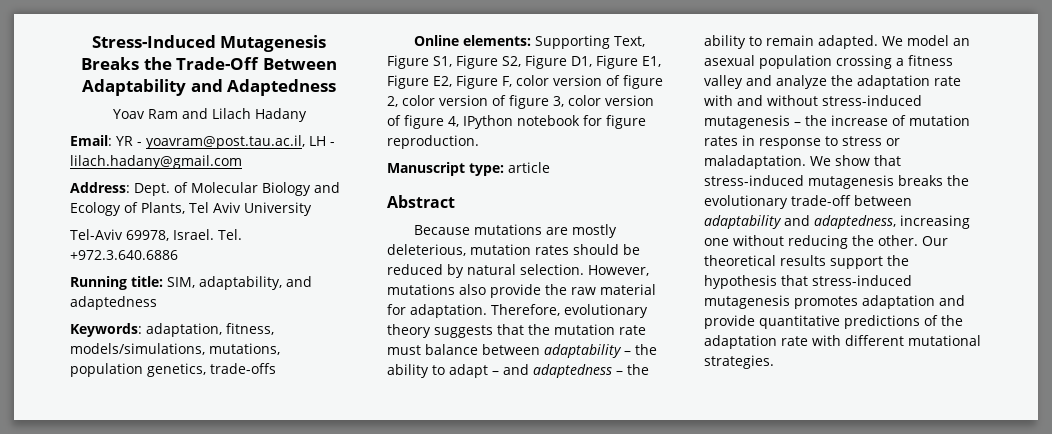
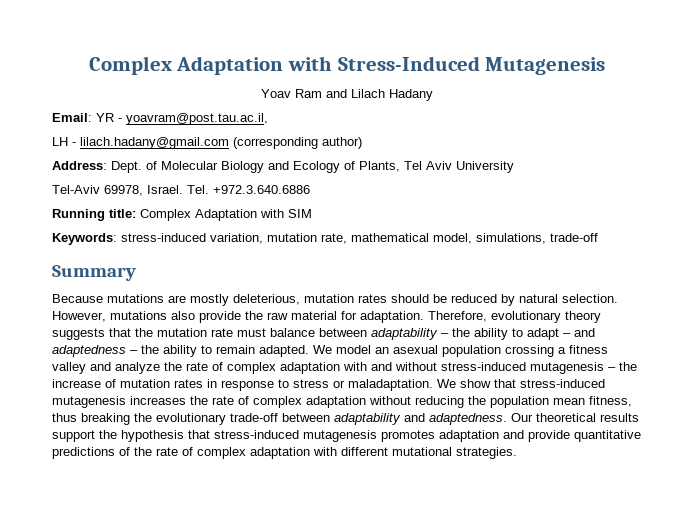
- Stress-Induced Mutagenesis Breaks the Trade-Off Between Adaptability and Adaptedness
+ Complex Adaptation with Stress-Induced Mutagenesis
- Email: YR - yoavram@post.tau.ac.il, LH - lilach.hadany@gmail.com
+ Email: YR - yoavram@post.tau.ac.il,
+ LH - lilach.hadany@gmail.com (corresponding author)
- Running title: SIM, adaptability, and adaptedness
- Keywords: adaptation, fitness, models/simulations, mutations, population genetics, trade-offs
- Online elements: Supporting Text, Figure S1, Figure S2, Figure D1, Figure E1, Figure E2, Figure F, color version of figure 2, color version of figure 3, color version of figure 4, IPython notebook for figure reproduction.
- Manuscript type: article
- Abstract
+ Running title: Complex Adaptation with SIM
+ Keywords: stress-induced variation, mutation rate, mathematical model, simulations, trade-off
+ Summary
- We model an asexual population crossing a fitness valley and analyze the adaptation rate with and without stress-induced mutagenesis – the increase of mutation rates in response to stress or maladaptation.
+ We model an asexual population crossing a fitness valley and analyze the rate of complex adaptation with and without stress-induced mutagenesis – the increase of mutation rates in response to stress or maladaptation.
- We show that stress-induced mutagenesis breaks the evolutionary trade-off between adaptability and adaptedness, increasing one without reducing the other.
+ We show that stress-induced mutagenesis increases the rate of complex adaptation without reducing the population mean fitness, thus breaking the evolutionary trade-off between adaptability and adaptedness.
- Our theoretical results support the hypothesis that stress-induced mutagenesis promotes adaptation and provide quantitative predictions of the adaptation rate with different mutational strategies.
+ Our theoretical results support the hypothesis that stress-induced mutagenesis promotes adaptation and provide quantitative predictions of the rate of complex adaptation with different mutational strategies.

